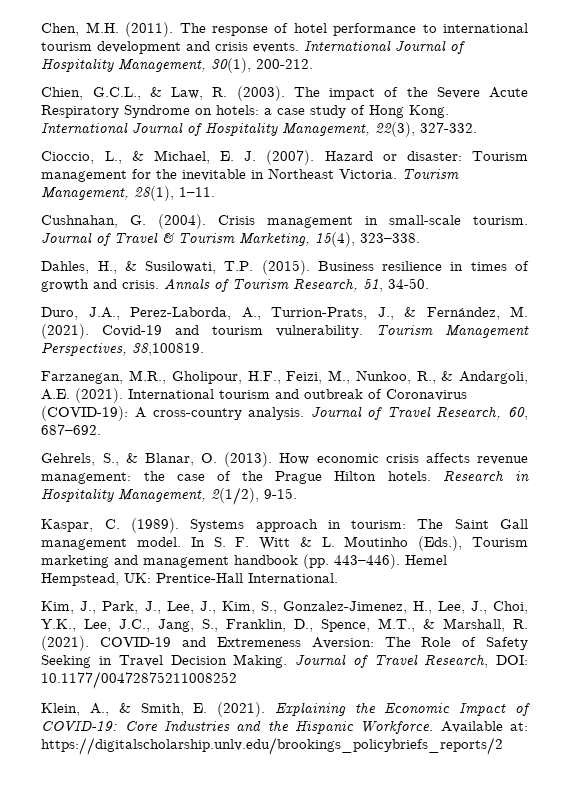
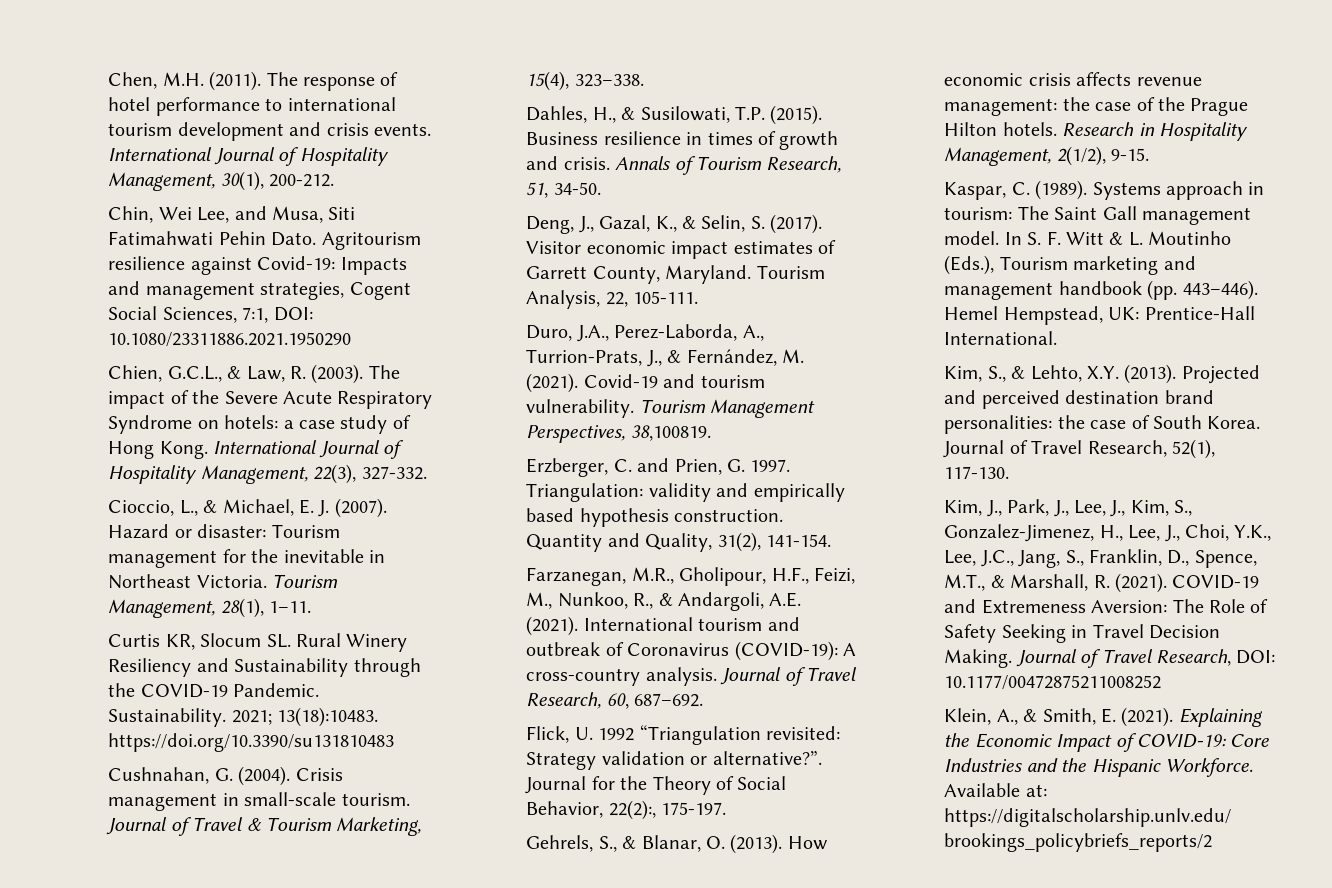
+ Chin, Wei Lee, and Musa, Siti Fatimahwati Pehin Dato. Agritourism resilience against Covid-19: Impacts and management strategies, Cogent Social Sciences, 7:1, DOI: 10.1080/23311886.2021.1950290
+ Curtis KR, Slocum SL. Rural Winery Resiliency and Sustainability through the COVID-19 Pandemic. Sustainability. 2021; 13(18):10483. https://doi.org/10.3390/su131810483
+ Deng, J., Gazal, K., & Selin, S. (2017). Visitor economic impact estimates of Garrett County, Maryland. Tourism Analysis, 22, 105-111.
+ Erzberger, C. and Prien, G. 1997. Triangulation: validity and empirically based hypothesis construction. Quantity and Quality, 31(2), 141-154.
+ Flick, U. 1992 “Triangulation revisited: Strategy validation or alternative?”. Journal for the Theory of Social Behavior, 22(2):, 175-197.
+ Kim, S., & Lehto, X.Y. (2013). Projected and perceived destination brand personalities: the case of South Korea. Journal of Travel Research, 52(1), 117-130.

